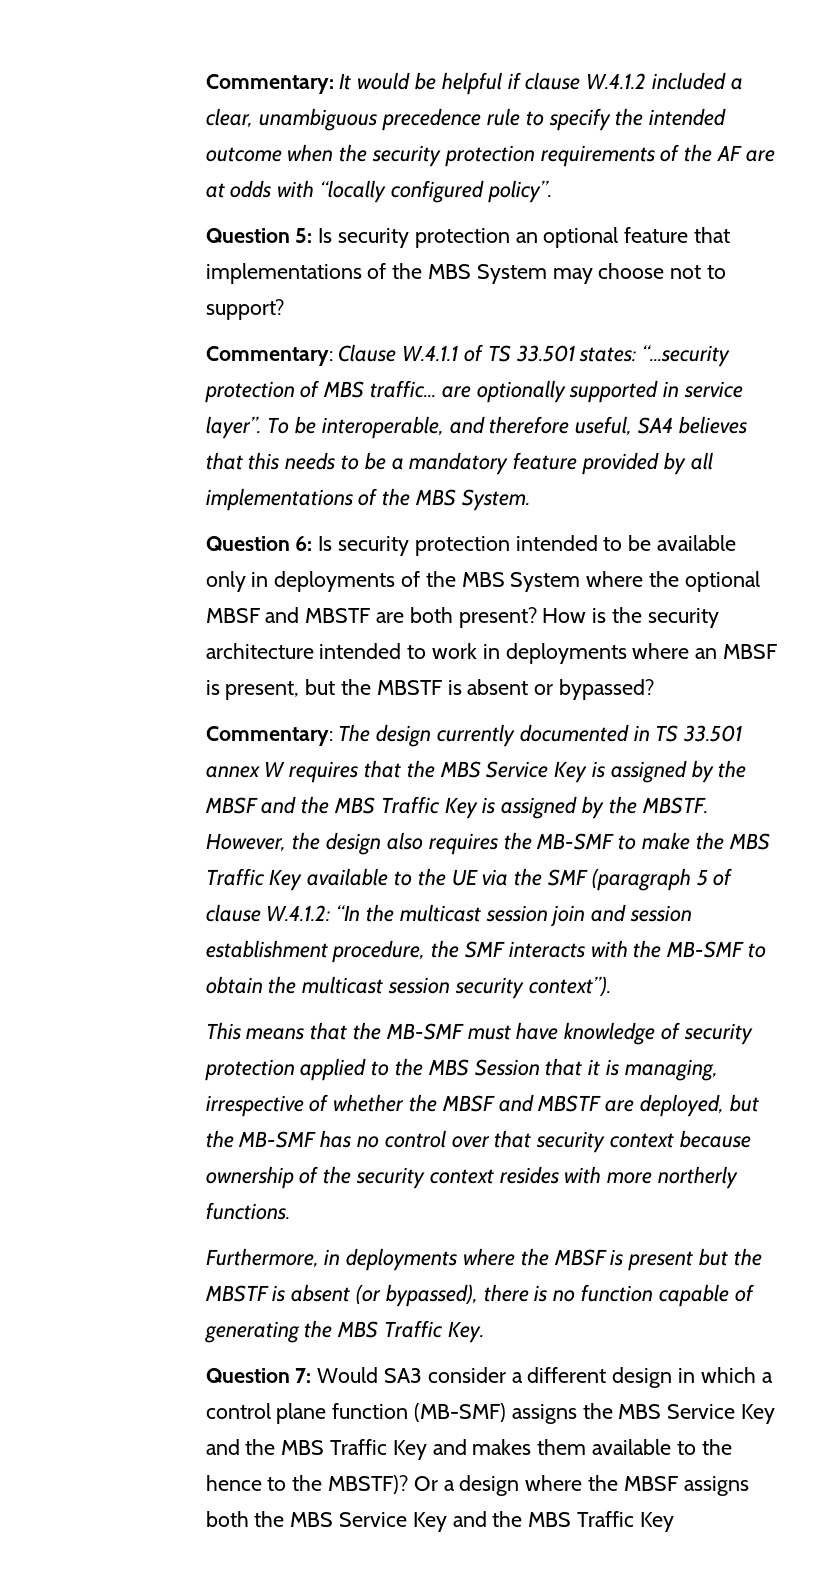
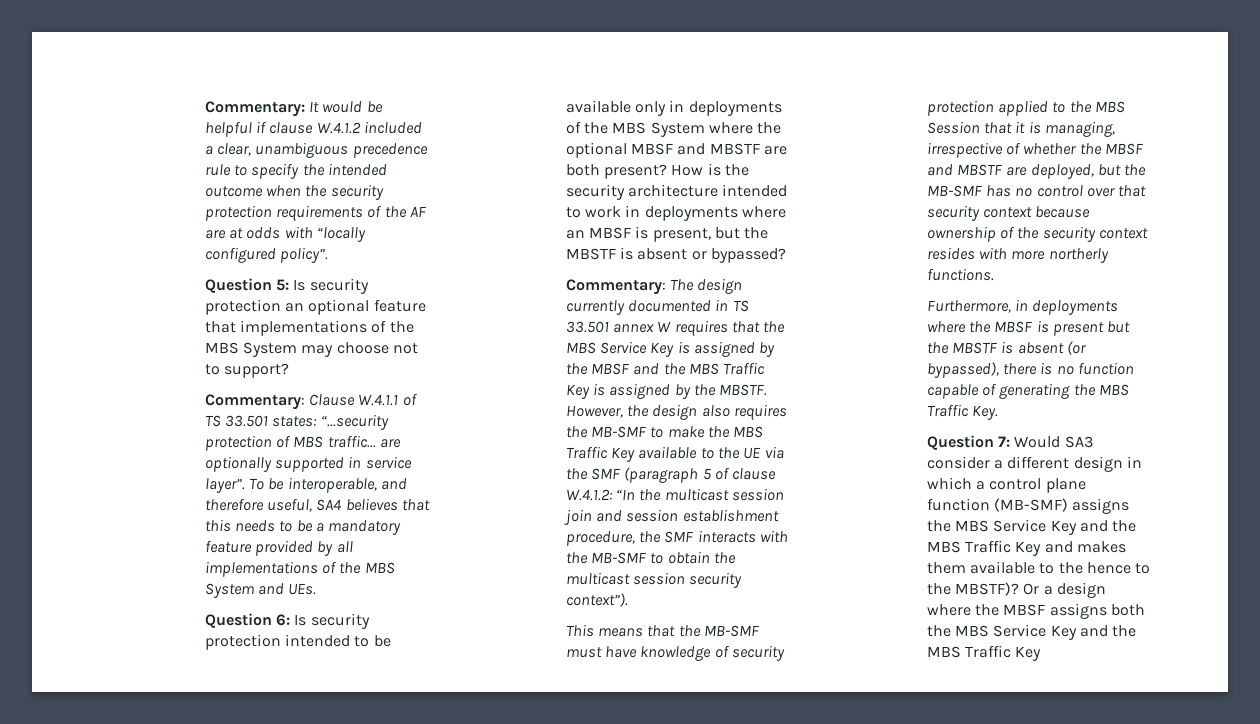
- To be interoperable, and therefore useful, SA4 believes that this needs to be a mandatory feature provided by all implementations of the MBS System.
+ To be interoperable, and therefore useful, SA4 believes that this needs to be a mandatory feature provided by all implementations of the MBS System and UEs.

